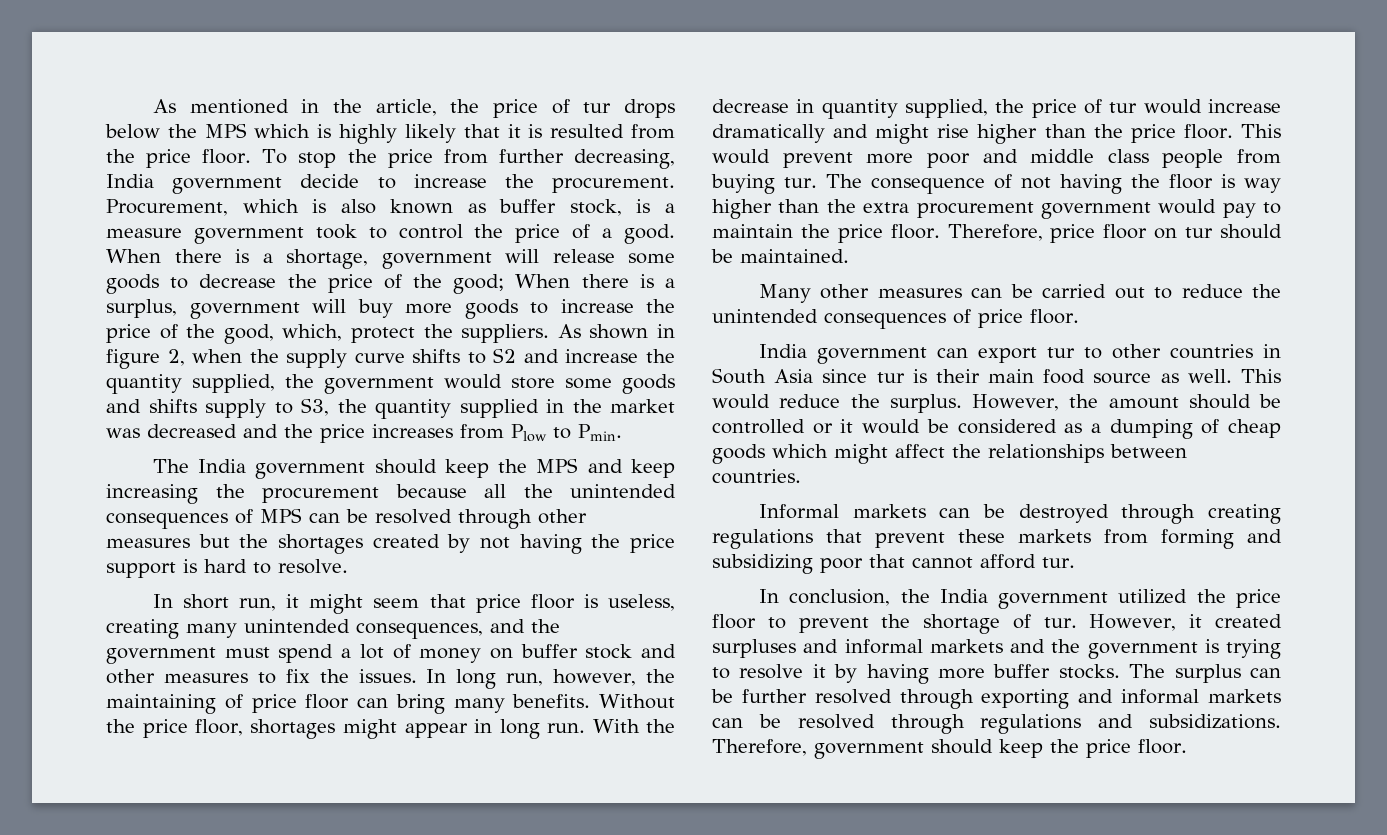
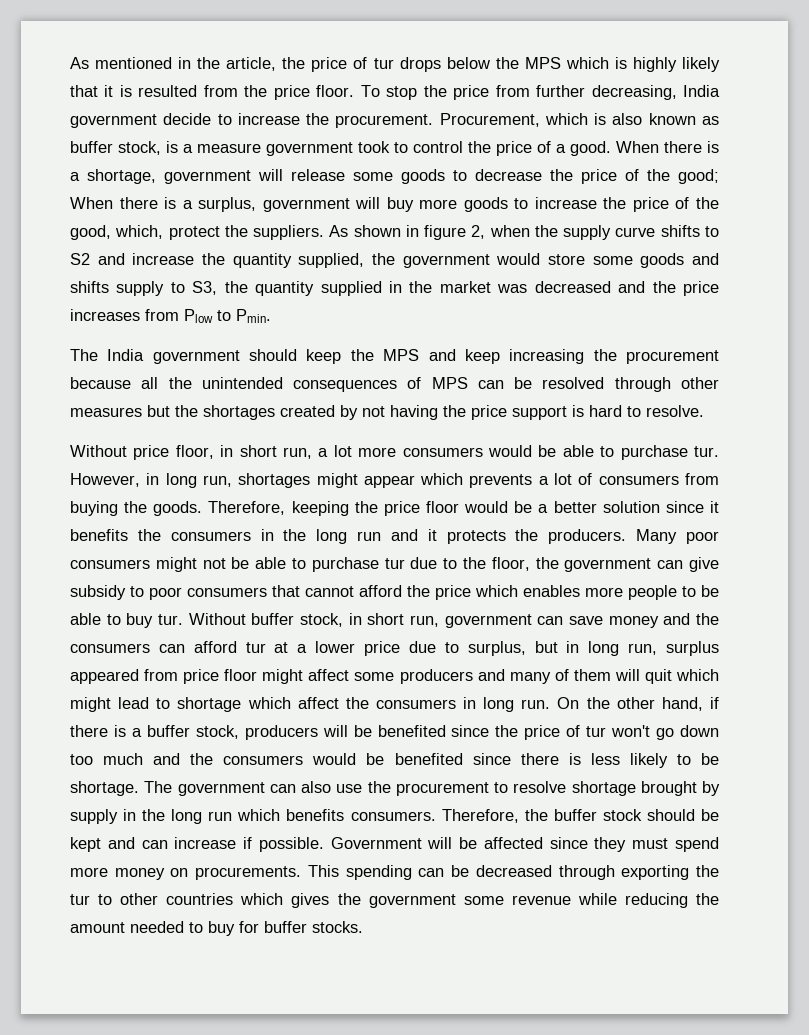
- In short run, it might seem that price floor is useless, creating many unintended consequences, and the government must spend a lot of money on buffer stock and other measures to fix the issues. In long run, however, the maintaining of price floor can bring many benefits. Without the price floor, shortages might appear in long run. With the decrease in quantity supplied, the price of tur would increase dramatically and might rise higher than the price floor. This would prevent more poor and middle class people from buying tur. The consequence of not having the floor is way higher than the extra procurement government would pay to maintain the price floor. Therefore, price floor on tur should be maintained.
- Many other measures can be carried out to reduce the unintended consequences of price floor.
- India government can export tur to other countries in South Asia since tur is their main food source as well. This would reduce the surplus. However, the amount should be controlled or it would be considered as a dumping of cheap goods which might affect the relationships between countries.
- Informal markets can be destroyed through creating regulations that prevent these markets from forming and subsidizing poor that cannot afford tur.
- In conclusion, the India government utilized the price floor to prevent the shortage of tur. However, it created surpluses and informal markets and the government is trying to resolve it by having more buffer stocks. The surplus can be further resolved through exporting and informal markets can be resolved through regulations and subsidizations. Therefore, government should keep the price floor.
+ Without price floor, in short run, a lot more consumers would be able to purchase tur. However, in long run, shortages might appear which prevents a lot of consumers from buying the goods. Therefore, keeping the price floor would be a better solution since it benefits the consumers in the long run and it protects the producers. Many poor consumers might not be able to purchase tur due to the floor, the government can give subsidy to poor consumers that cannot afford the price which enables more people to be able to buy tur. Without buffer stock, in short run, government can save money and the consumers can afford tur at a lower price due to surplus, but in long run, surplus appeared from price floor might affect some producers and many of them will quit which might lead to shortage which affect the consumers in long run. On the other hand, if there is a buffer stock, producers will be benefited since the price of tur won't go down too much and the consumers would be benefited since there is less likely to be shortage. The government can also use the procurement to resolve shortage brought by supply in the long run which benefits consumers. Therefore, the buffer stock should be kept and can increase if possible. Government will be affected since they must spend more money on procurements. This spending can be decreased through exporting the tur to other countries which gives the government some revenue while reducing the amount needed to buy for buffer stocks.

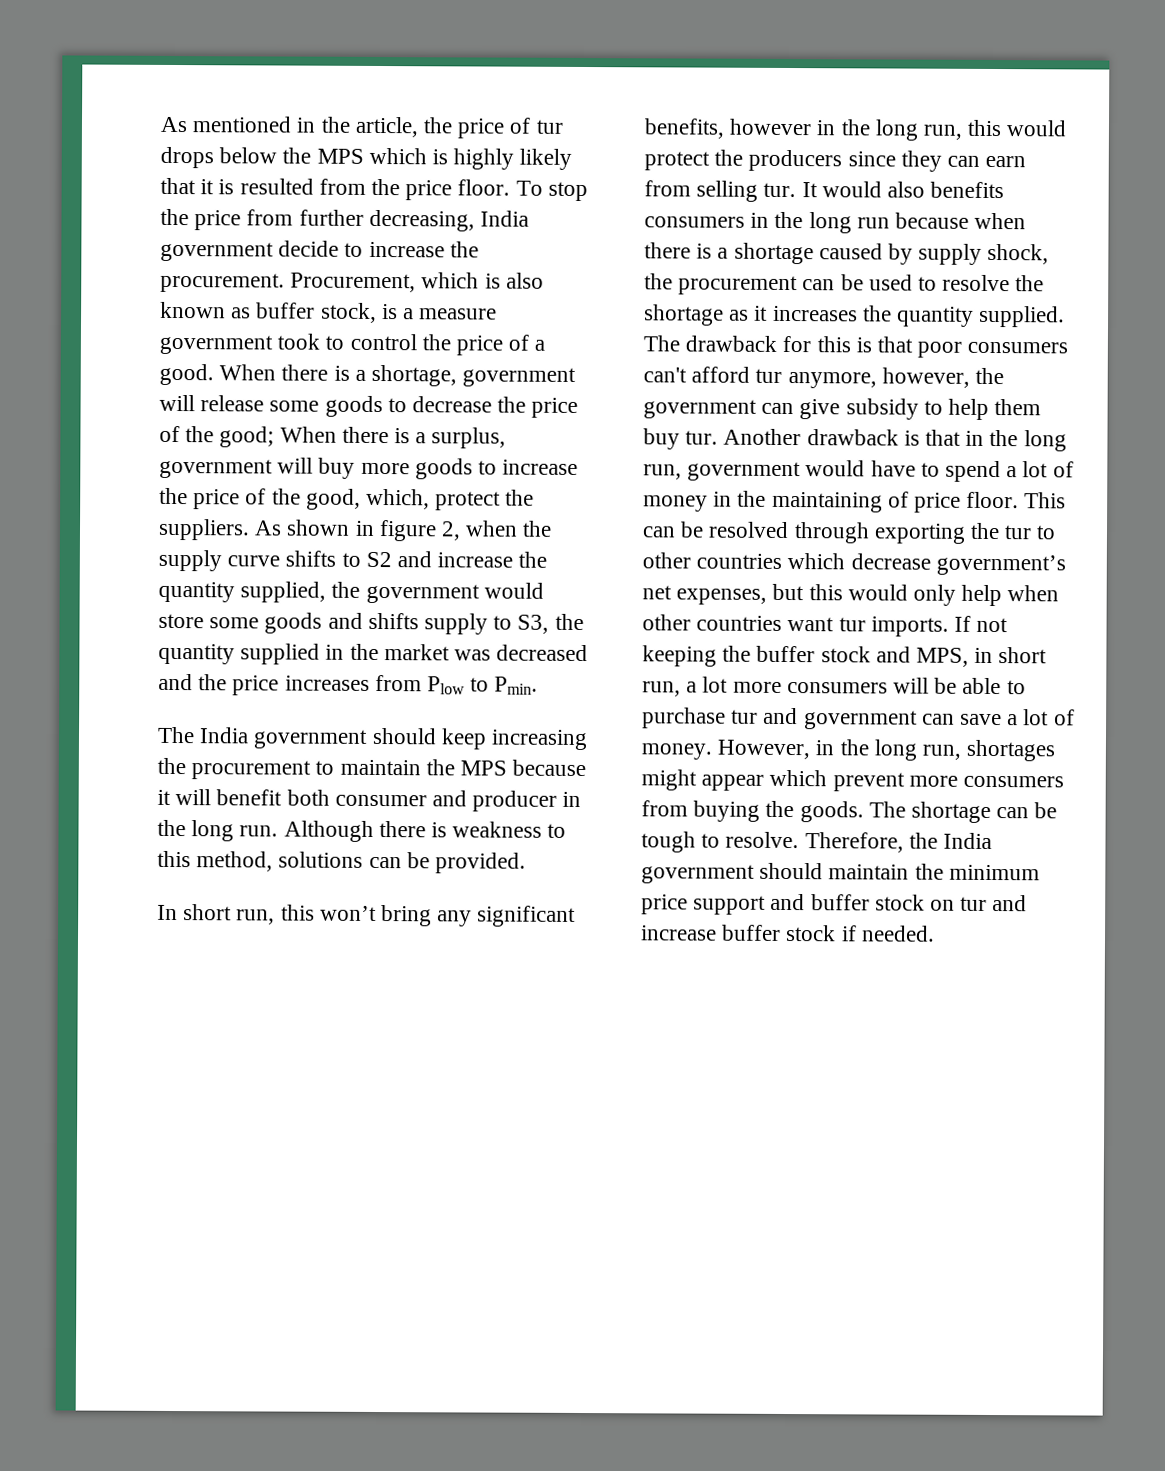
- The India government should keep the MPS and keep increasing the procurement because all the unintended consequences of MPS can be resolved through other measures but the shortages created by not having the price support is hard to resolve.
- Without price floor, in short run, a lot more consumers would be able to purchase tur. However, in long run, shortages might appear which prevents a lot of consumers from buying the goods. Therefore, keeping the price floor would be a better solution since it benefits the consumers in the long run and it protects the producers. Many poor consumers might not be able to purchase tur due to the floor, the government can give subsidy to poor consumers that cannot afford the price which enables more people to be able to buy tur. Without buffer stock, in short run, government can save money and the consumers can afford tur at a lower price due to surplus, but in long run, surplus appeared from price floor might affect some producers and many of them will quit which might lead to shortage which affect the consumers in long run. On the other hand, if there is a buffer stock, producers will be benefited since the price of tur won't go down too much and the consumers would be benefited since there is less likely to be shortage. The government can also use the procurement to resolve shortage brought by supply in the long run which benefits consumers. Therefore, the buffer stock should be kept and can increase if possible. Government will be affected since they must spend more money on procurements. This spending can be decreased through exporting the tur to other countries which gives the government some revenue while reducing the amount needed to buy for buffer stocks.
+ The India government should keep increasing the procurement to maintain the MPS because it will benefit both consumer and producer in the long run. Although there is weakness to this method, solutions can be provided.
+ In short run, this won’t bring any significant benefits, however in the long run, this would protect the producers since they can earn from selling tur. It would also benefits consumers in the long run because when there is a shortage caused by supply shock, the procurement can be used to resolve the shortage as it increases the quantity supplied. The drawback for this is that poor consumers can't afford tur anymore, however, the government can give subsidy to help them buy tur. Another drawback is that in the long run, government would have to spend a lot of money in the maintaining of price floor. This can be resolved through exporting the tur to other countries which decrease government’s net expenses, but this would only help when other countries want tur imports. If not keeping the buffer stock and MPS, in short run, a lot more consumers will be able to purchase tur and government can save a lot of money. However, in the long run, shortages might appear which prevent more consumers from buying the goods. The shortage can be tough to resolve. Therefore, the India government should maintain the minimum price support and buffer stock on tur and increase buffer stock if needed.

